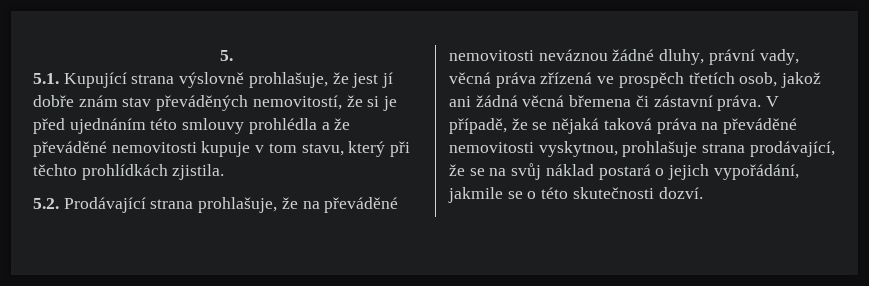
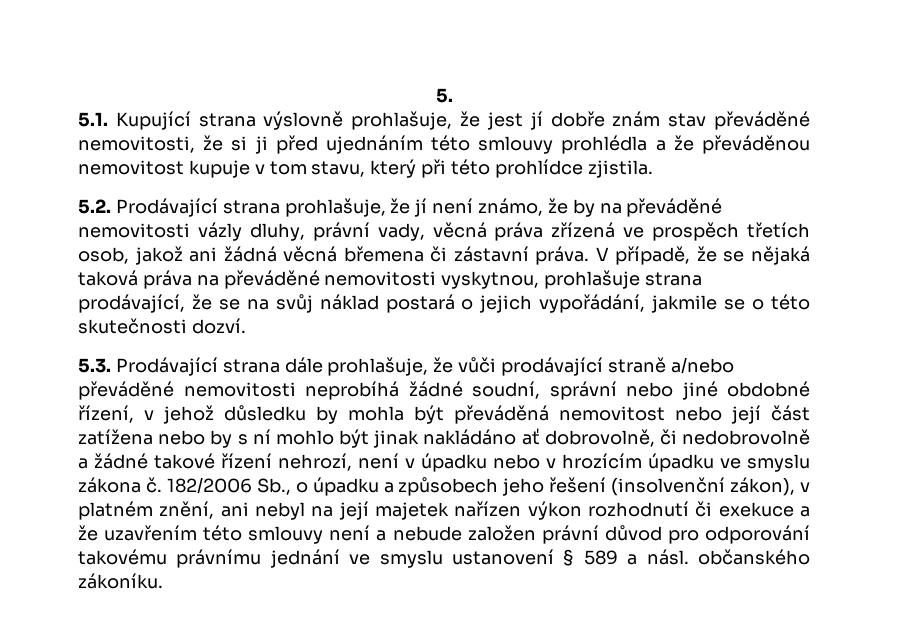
- 5.1. Kupující strana výslovně prohlašuje, že jest jí dobře znám stav převáděných nemovitostí, že si je před ujednáním této smlouvy prohlédla a že převáděné nemovitosti kupuje v tom stavu, který při těchto prohlídkách zjistila.
+ 5.1. Kupující strana výslovně prohlašuje, že jest jí dobře znám stav převáděné nemovitosti, že si ji před ujednáním této smlouvy prohlédla a že převáděnou nemovitost kupuje v tom stavu, který při této prohlídce zjistila.
- 5.2. Prodávající strana prohlašuje, že na převáděné nemovitosti neváznou žádné dluhy, právní vady, věcná práva zřízená ve prospěch třetích osob, jakož ani žádná věcná břemena či zástavní práva.
+ 5.2. Prodávající strana prohlašuje, že jí není známo, že by na převáděné nemovitosti vázly dluhy, právní vady, věcná práva zřízená ve prospěch třetích osob, jakož ani žádná věcná břemena či zástavní práva.
+ 5.3. Prodávající strana dále prohlašuje, že vůči prodávající straně a/nebo převáděné nemovitosti neprobíhá žádné soudní, správní nebo jiné obdobné řízení, v jehož důsledku by mohla být převáděná nemovitost nebo její část zatížena nebo by s ní mohlo být jinak nakládáno ať dobrovolně, či nedobrovolně a žádné takové řízení nehrozí, není v úpadku nebo v hrozícím úpadku ve smyslu zákona č. 182/2006 Sb., o úpadku a způsobech jeho řešení (insolvenční zákon), v platném znění, ani nebyl na její majetek nařízen výkon rozhodnutí či exekuce a že uzavřením této smlouvy není a nebude založen právní důvod pro odporování takovému právnímu jednání ve smyslu ustanovení § 589 a násl. občanského zákoníku.

